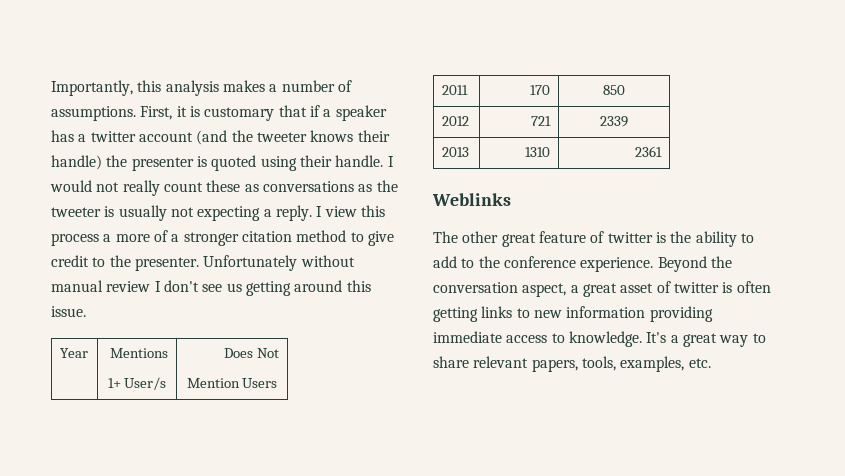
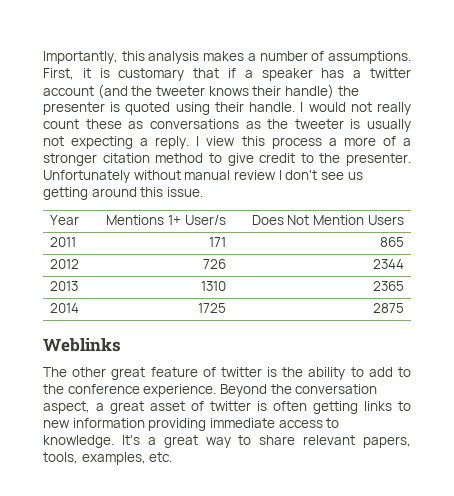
- Year | Mentions
- 1+ User/s | Does Not
- Mention Users
+ Year | Mentions 1+ User/s | Does Not Mention Users
- 2011 | 170 | 850
+ 2011 | 171 | 865
- 2012 | 721 | 2339
+ 2012 | 726 | 2344
- 2013 | 1310 | 2361
+ 2013 | 1310 | 2365
+ 2014 | 1725 | 2875

